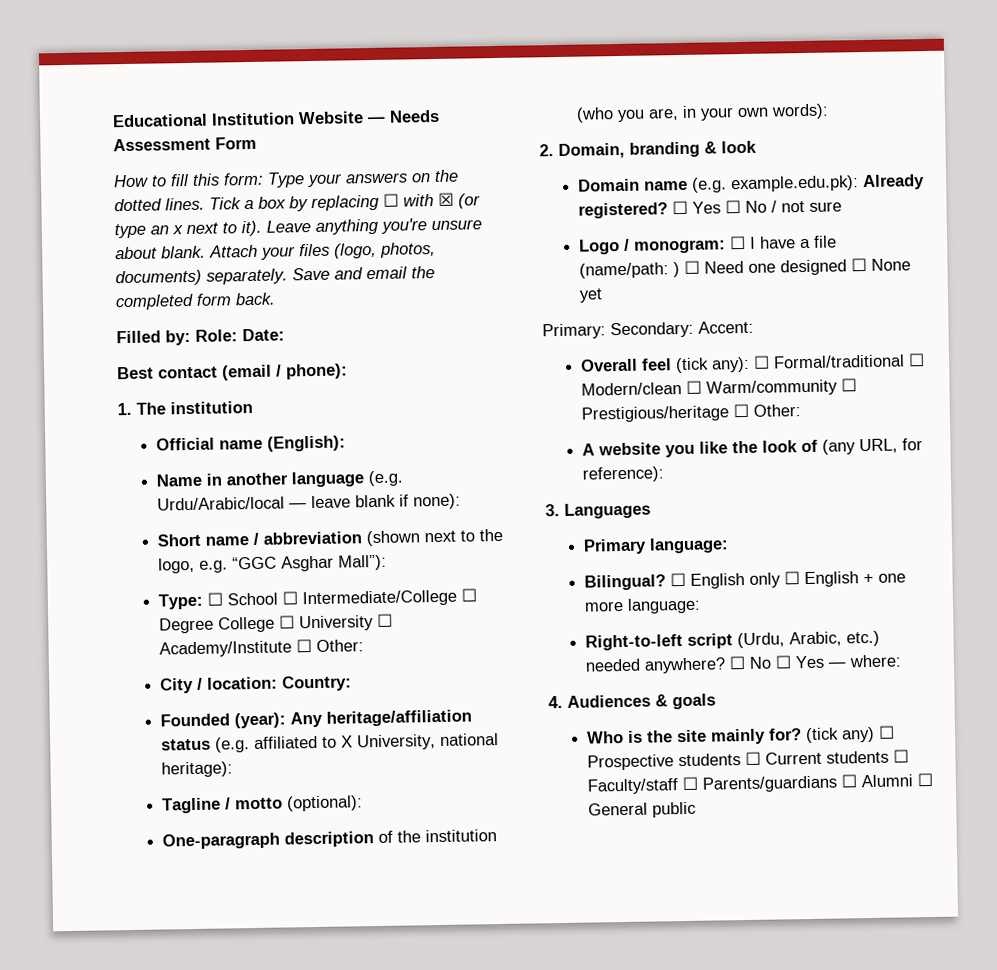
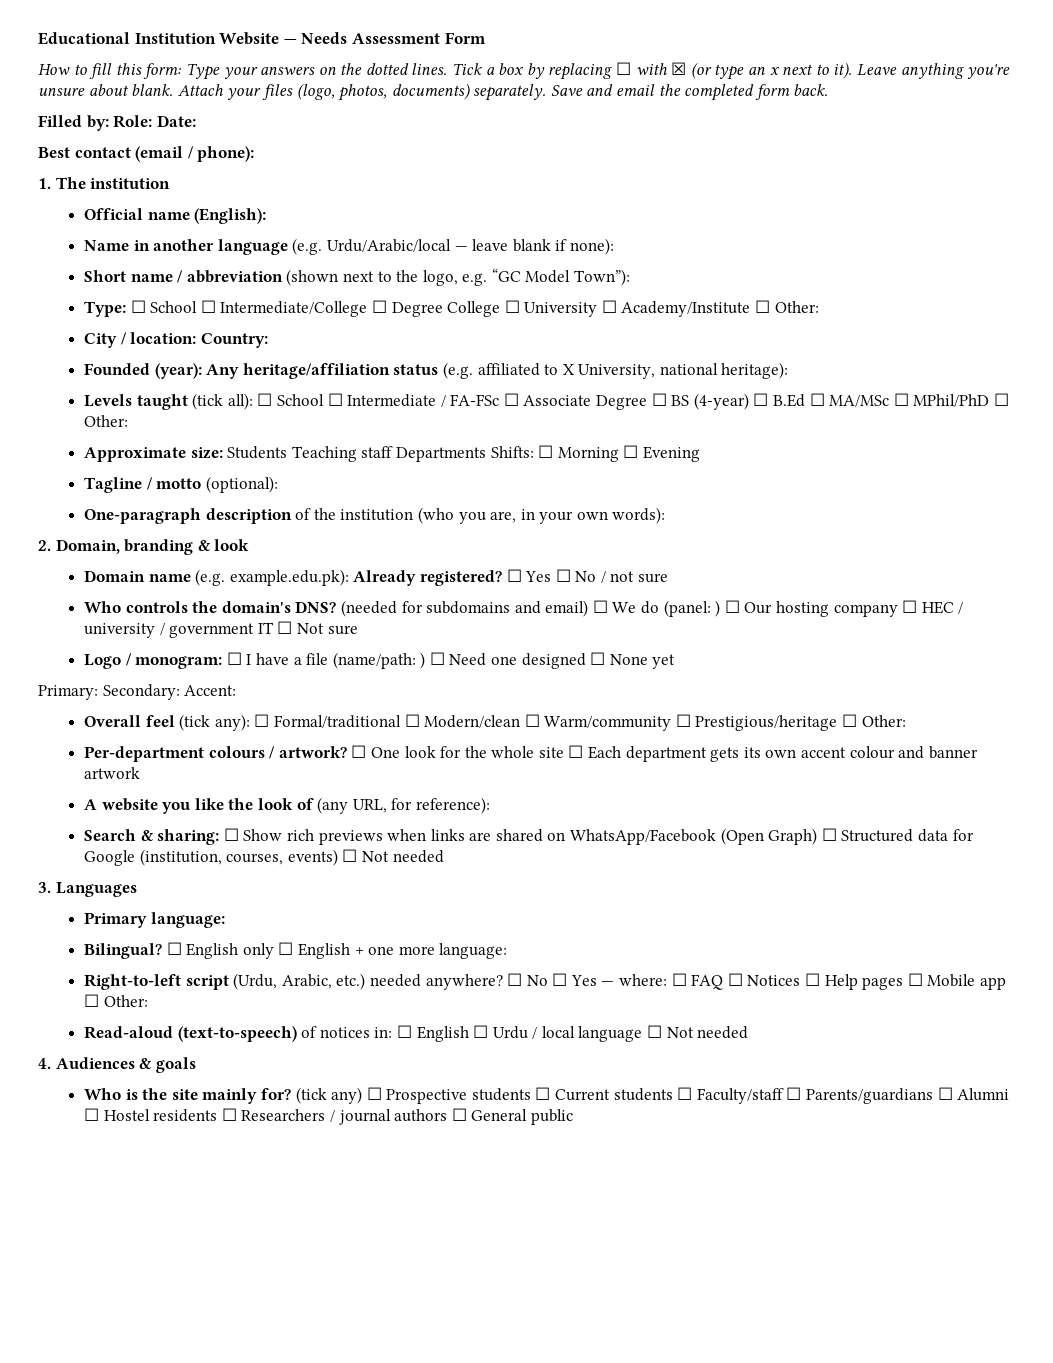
- Short name / abbreviation (shown next to the logo, e.g. “GGC Asghar Mall”):
+ Short name / abbreviation (shown next to the logo, e.g. “GC Model Town”):
+ Levels taught (tick all): ☐ School ☐ Intermediate / FA-FSc ☐ Associate Degree ☐ BS (4-year) ☐ B.Ed ☐ MA/MSc ☐ MPhil/PhD ☐ Other:
+ Approximate size: Students Teaching staff Departments Shifts: ☐ Morning ☐ Evening
+ Who controls the domain's DNS? (needed for subdomains and email) ☐ We do (panel: ) ☐ Our hosting company ☐ HEC / university / government IT ☐ Not sure
+ Per-department colours / artwork? ☐ One look for the whole site ☐ Each department gets its own accent colour and banner artwork
+ Search & sharing: ☐ Show rich previews when links are shared on WhatsApp/Facebook (Open Graph) ☐ Structured data for Google (institution, courses, events) ☐ Not needed
- ☐ No ☐ Yes — where:
+ ☐ No ☐ Yes — where: ☐ FAQ ☐ Notices ☐ Help pages ☐ Mobile app ☐ Other:
+ Read-aloud (text-to-speech) of notices in: ☐ English ☐ Urdu / local language ☐ Not needed
- (tick any) ☐ Prospective students ☐ Current students ☐ Faculty/staff ☐ Parents/guardians ☐ Alumni ☐ General public
+ (tick any) ☐ Prospective students ☐ Current students ☐ Faculty/staff ☐ Parents/guardians ☐ Alumni ☐ Hostel residents ☐ Researchers / journal authors ☐ General public

